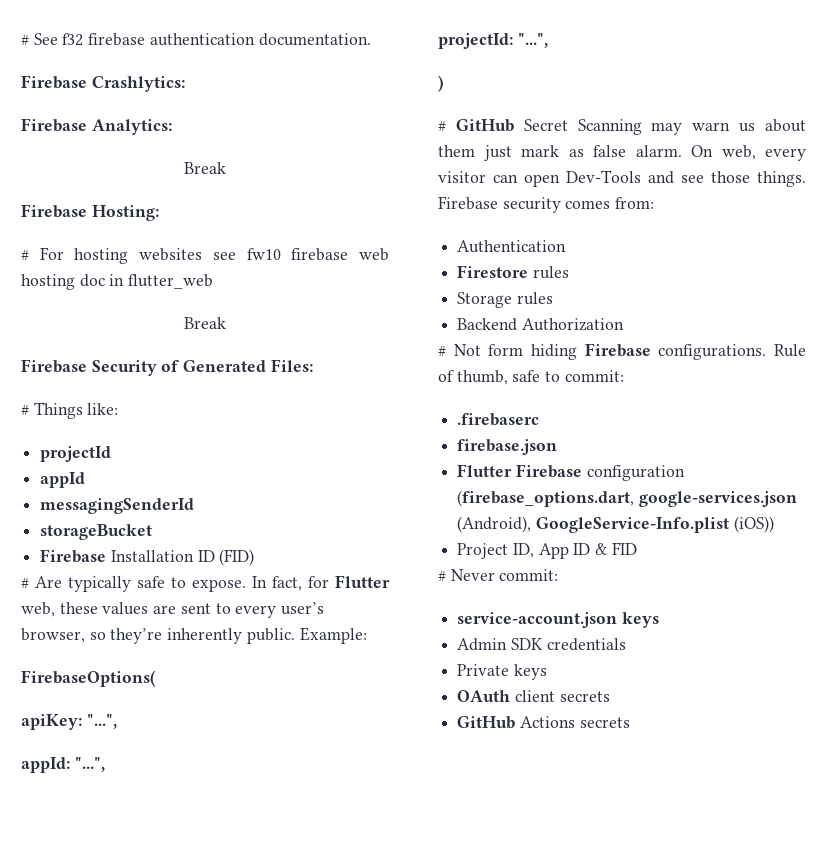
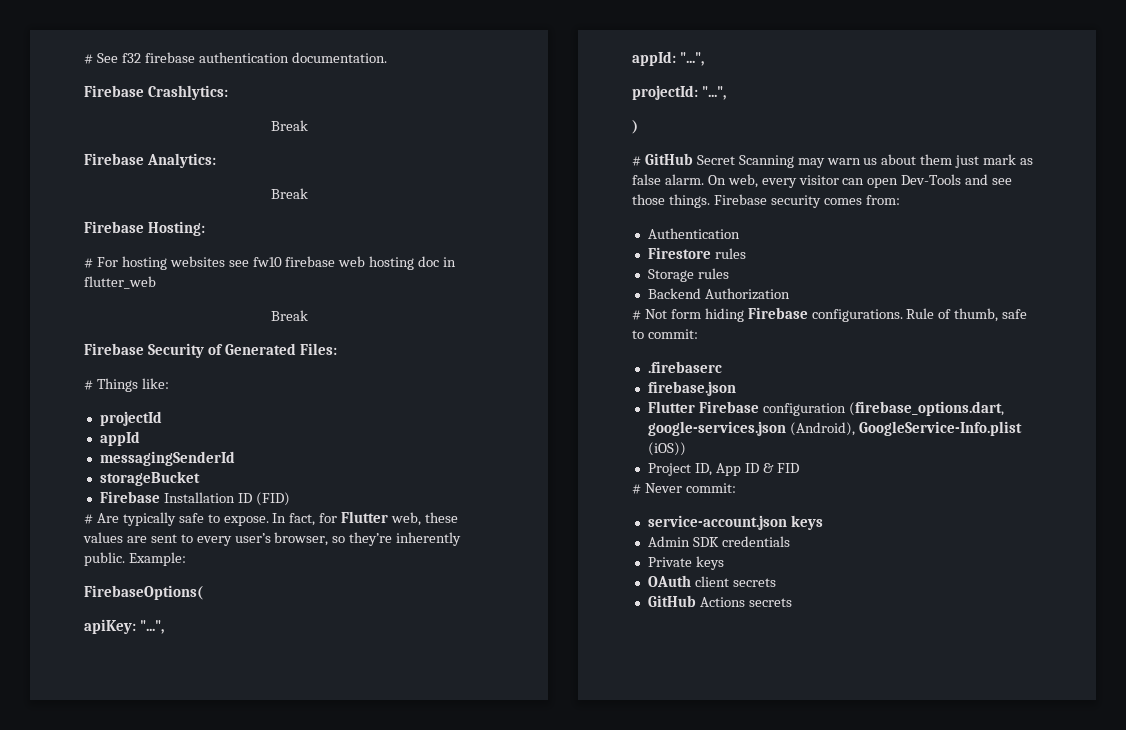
  Firebase Crashlytics:
+ Break

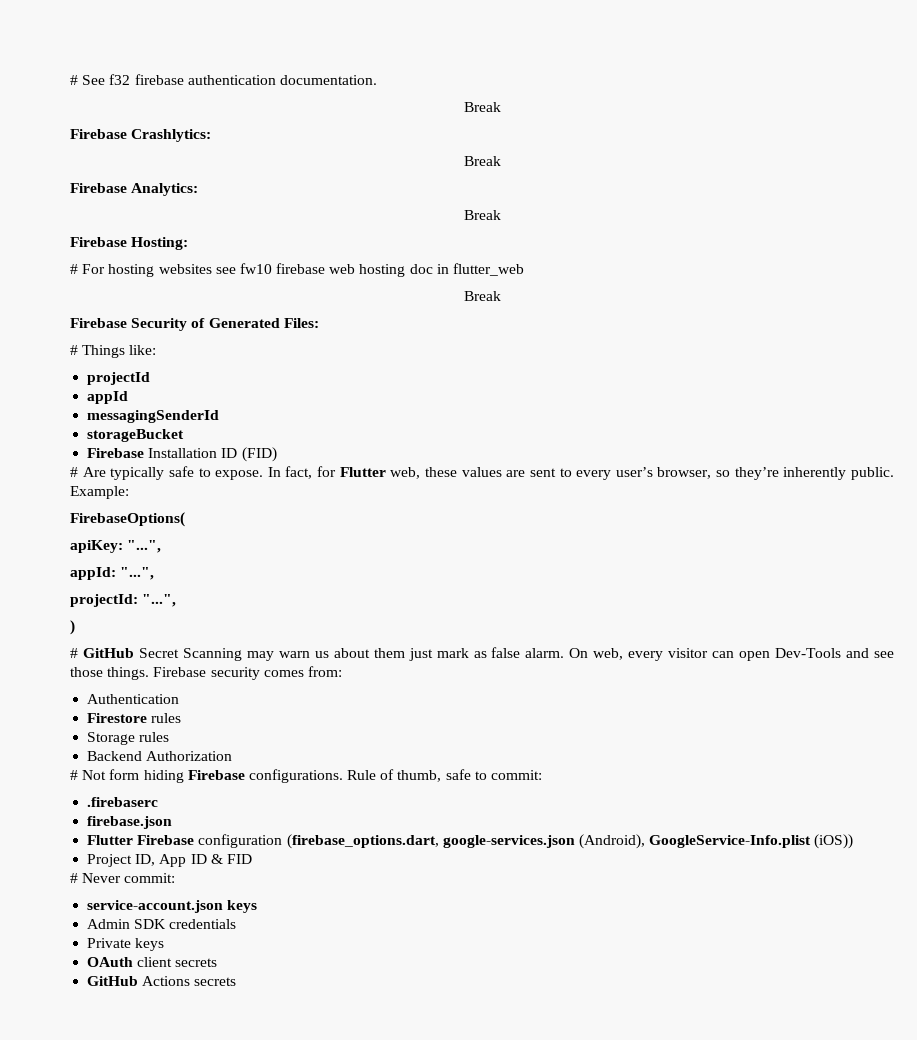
  # See f32 firebase authentication documentation.
+ Break

